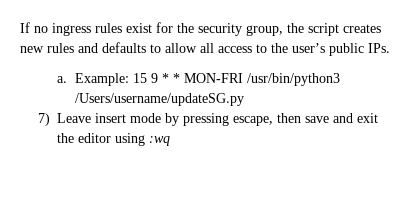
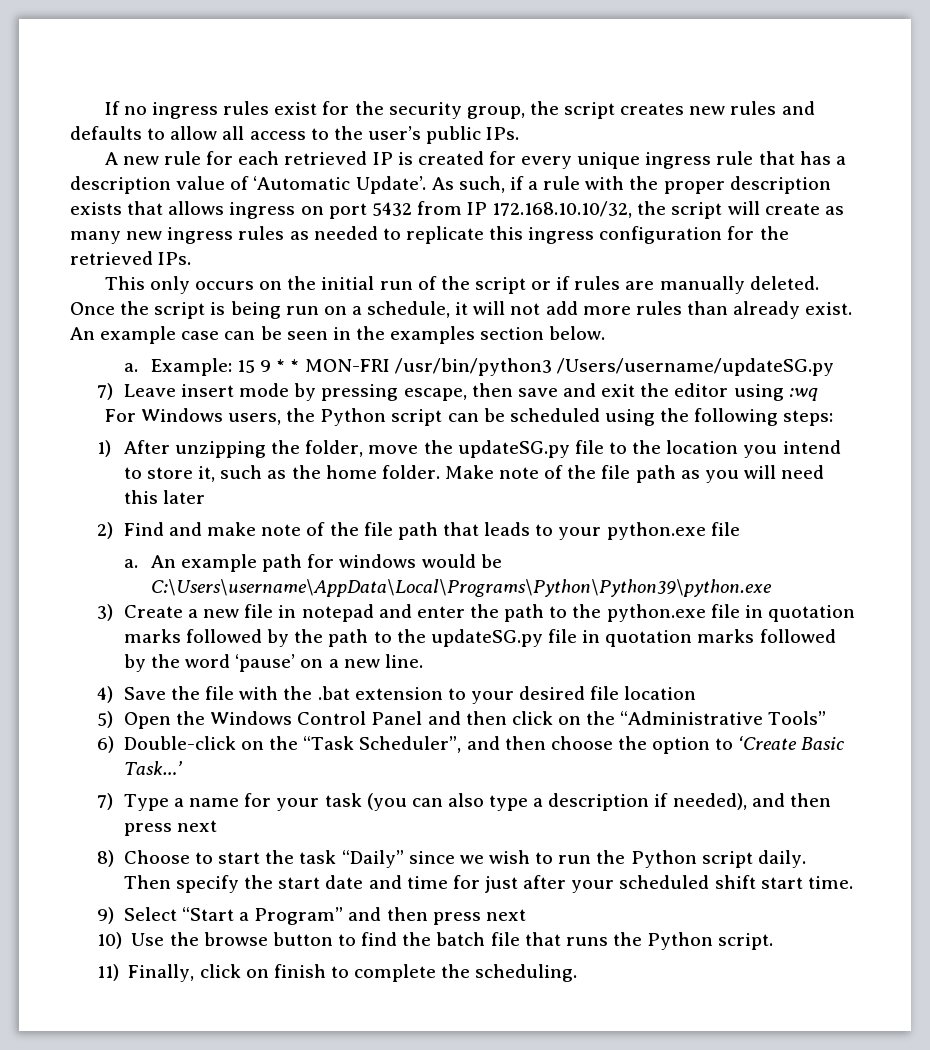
+ A new rule for each retrieved IP is created for every unique ingress rule that has a description value of ‘Automatic Update’. As such, if a rule with the proper description exists that allows ingress on port 5432 from IP 172.168.10.10/32, the script will create as many new ingress rules as needed to replicate this ingress configuration for the retrieved IPs.
+ This only occurs on the initial run of the script or if rules are manually deleted. Once the script is being run on a schedule, it will not add more rules than already exist. An example case can be seen in the examples section below.
+ For Windows users, the Python script can be scheduled using the following steps:
+ 1) After unzipping the folder, move the updateSG.py file to the location you intend to store it, such as the home folder. Make note of the file path as you will need this later
+ 2) Find and make note of the file path that leads to your python.exe file
+ a. An example path for windows would be C:\Users\username\AppData\Local\Programs\Python\Python39\python.exe
+ 3) Create a new file in notepad and enter the path to the python.exe file in quotation marks followed by the path to the updateSG.py file in quotation marks followed by the word ‘pause’ on a new line.
+ 4) Save the file with the .bat extension to your desired file location
+ 5) Open the Windows Control Panel and then click on the “Administrative Tools”
+ 6) Double-click on the “Task Scheduler”, and then choose the option to ‘Create Basic Task…’
+ 7) Type a name for your task (you can also type a description if needed), and then press next
+ 8) Choose to start the task “Daily” since we wish to run the Python script daily. Then specify the start date and time for just after your scheduled shift start time.
+ 9) Select “Start a Program” and then press next
+ 10) Use the browse button to find the batch file that runs the Python script.
+ 11) Finally, click on finish to complete the scheduling.

